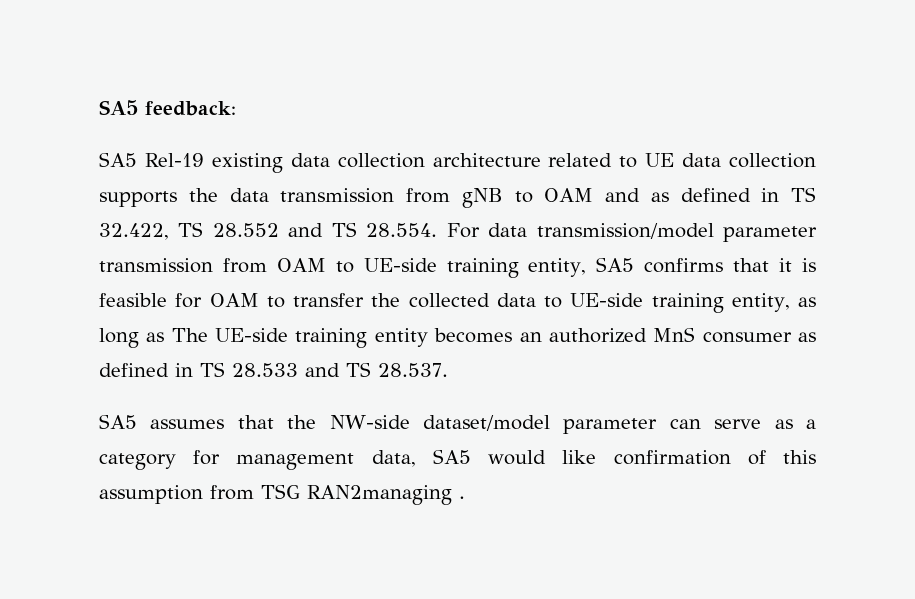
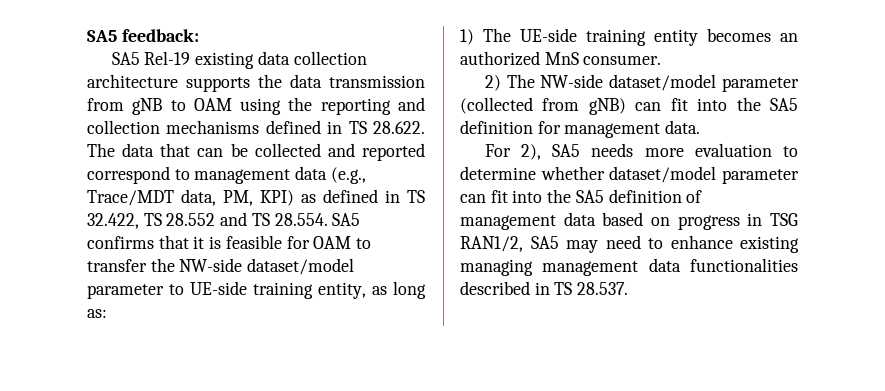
- SA5 Rel-19 existing data collection architecture related to UE data collection supports the data transmission from gNB to OAM and as defined in TS 32.422, TS 28.552 and TS 28.554. For data transmission/model parameter transmission from OAM to UE-side training entity, SA5 confirms that it is feasible for OAM to transfer the collected data to UE-side training entity, as long as The UE-side training entity becomes an authorized MnS consumer as defined in TS 28.533 and TS 28.537.
- SA5 assumes that the NW-side dataset/model parameter can serve as a category for management data, SA5 would like confirmation of this assumption from TSG RAN2managing .
+ SA5 Rel-19 existing data collection architecture supports the data transmission from gNB to OAM using the reporting and collection mechanisms defined in TS 28.622. The data that can be collected and reported correspond to management data (e.g., Trace/MDT data, PM, KPI) as defined in TS 32.422, TS 28.552 and TS 28.554. SA5 confirms that it is feasible for OAM to transfer the NW-side dataset/model parameter to UE-side training entity, as long as:
+ 1) The UE-side training entity becomes an authorized MnS consumer.
+ 2) The NW-side dataset/model parameter (collected from gNB) can fit into the SA5 definition for management data.
+ For 2), SA5 needs more evaluation to determine whether dataset/model parameter can fit into the SA5 definition of management data based on progress in TSG RAN1/2, SA5 may need to enhance existing managing management data functionalities described in TS 28.537.

